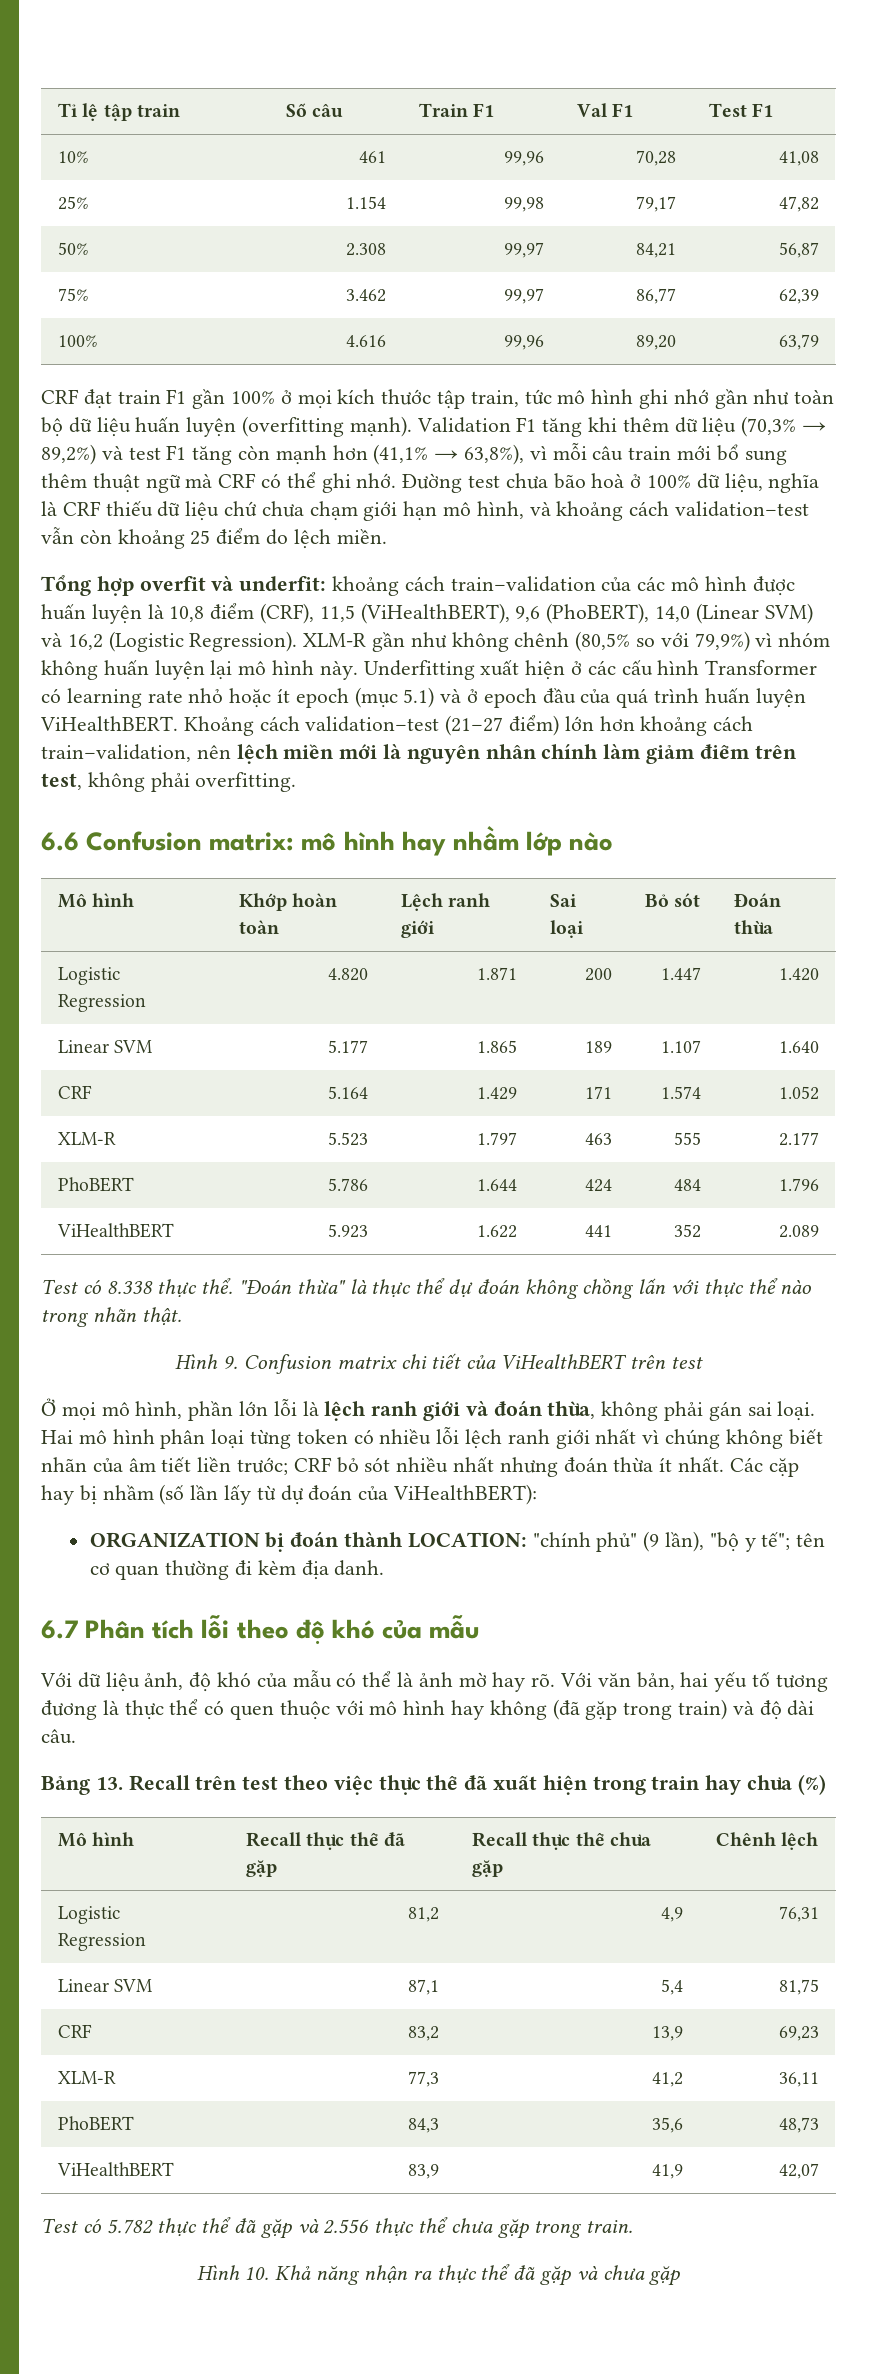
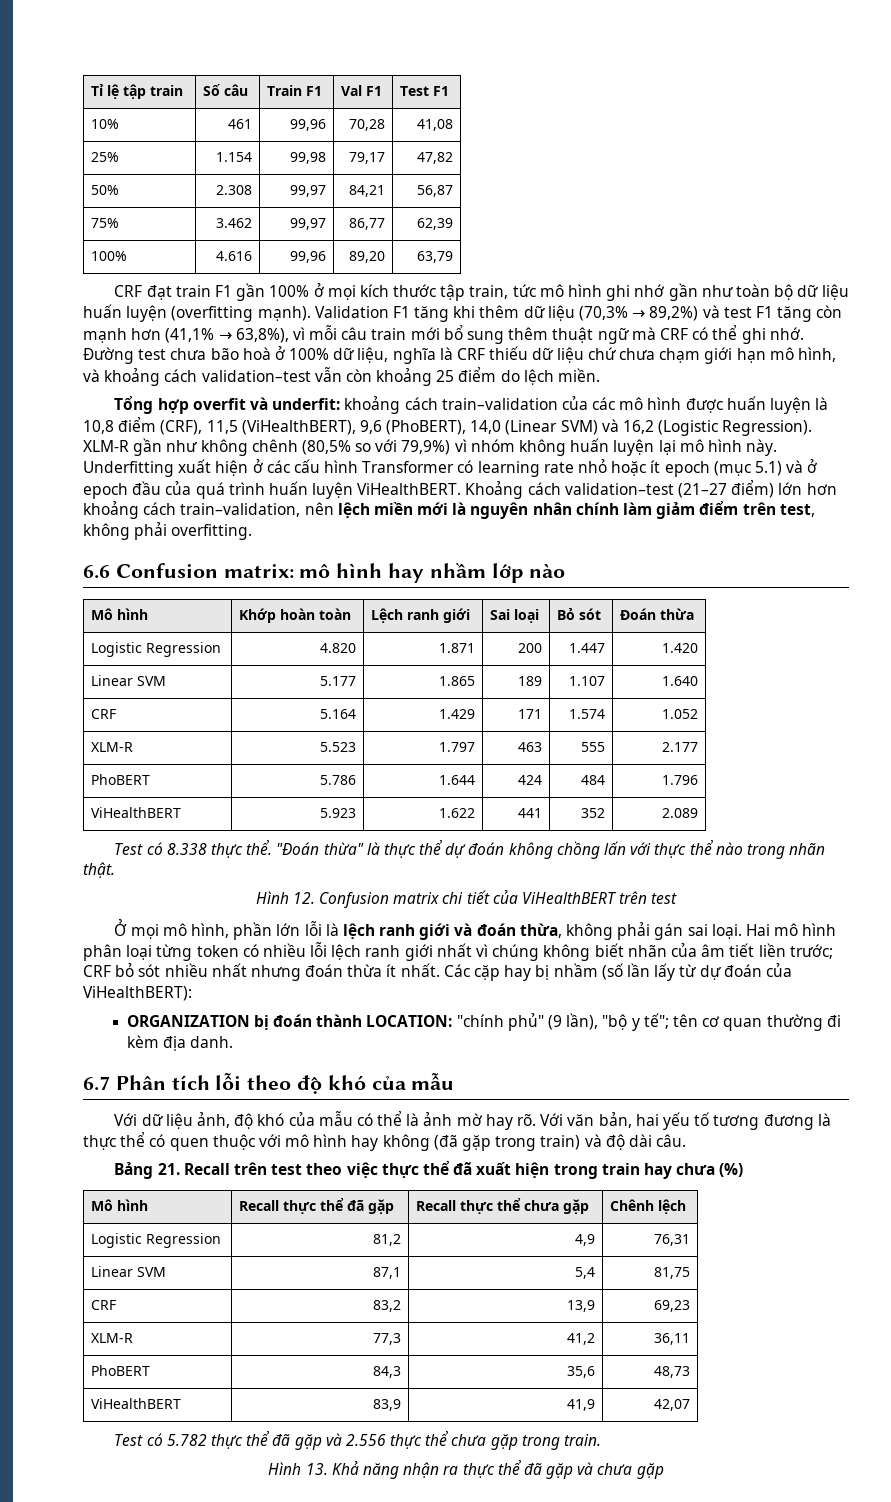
- Hình 9. Confusion matrix chi tiết của ViHealthBERT trên test
+ Hình 12. Confusion matrix chi tiết của ViHealthBERT trên test
- Bảng 13. Recall trên test theo việc thực thể đã xuất hiện trong train hay chưa (%)
+ Bảng 21. Recall trên test theo việc thực thể đã xuất hiện trong train hay chưa (%)
- Hình 10. Khả năng nhận ra thực thể đã gặp và chưa gặp
+ Hình 13. Khả năng nhận ra thực thể đã gặp và chưa gặp

